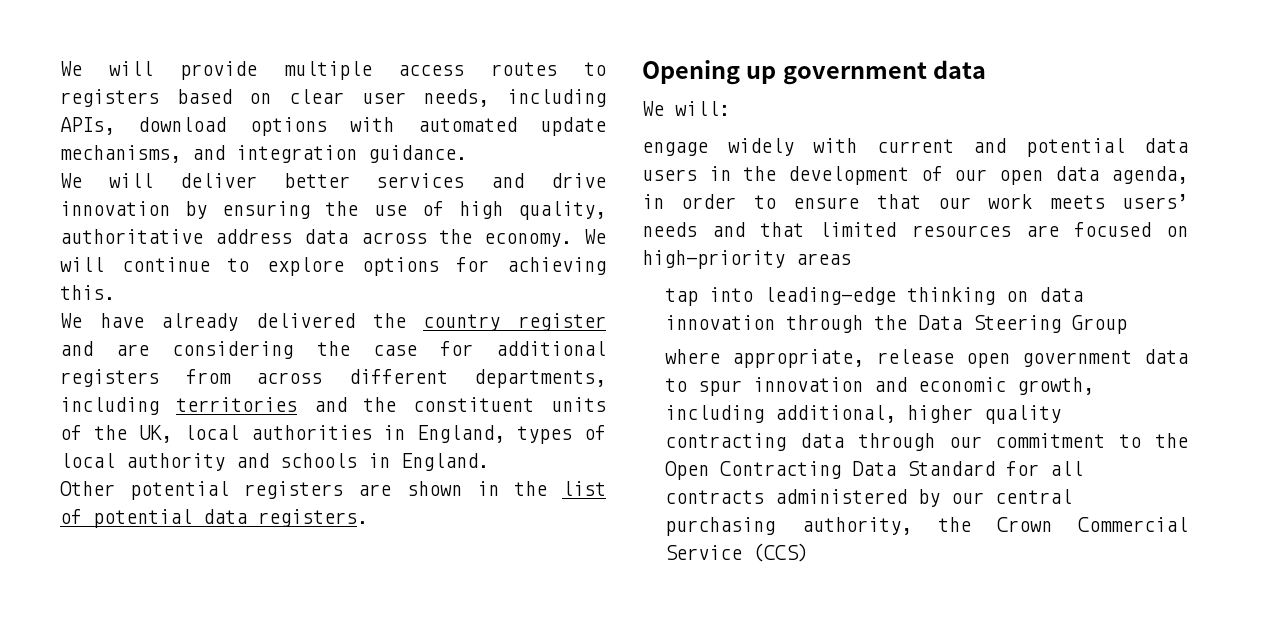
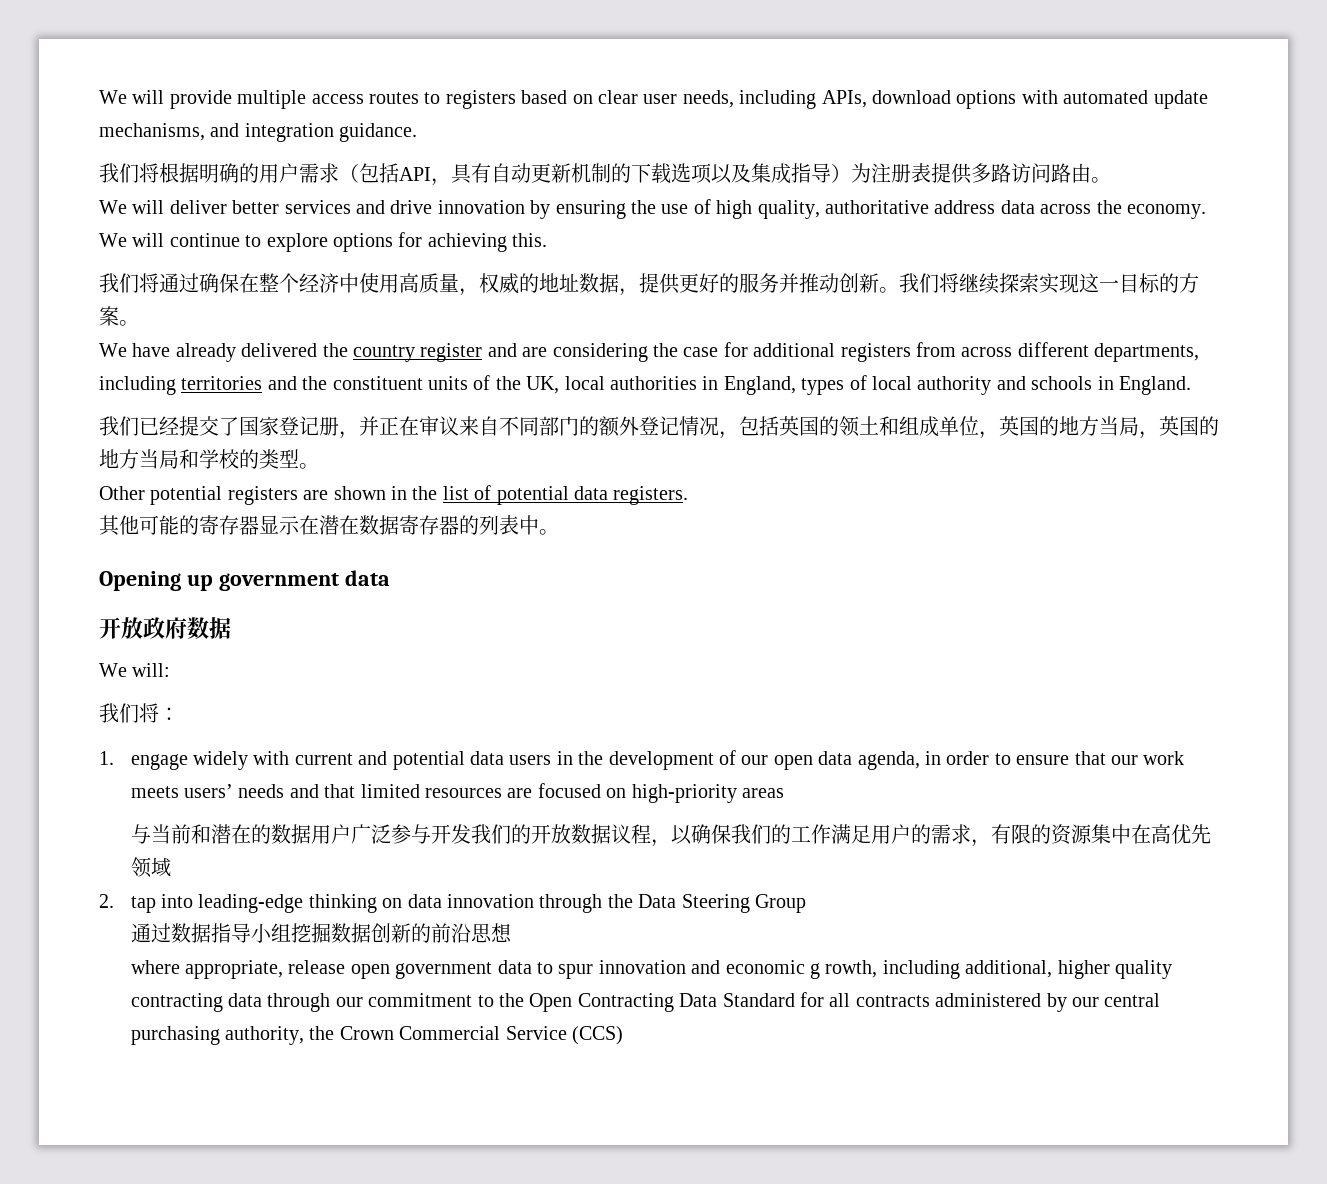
+ 我们将根据明确的用户需求（包括API，具有自动更新机制的下载选项以及集成指导）为注册表提供多路访问路由。
+ 我们将通过确保在整个经济中使用高质量，权威的地址数据，提供更好的服务并推动创新。我们将继续探索实现这一目标的方案。
+ 我们已经提交了国家登记册，并正在审议来自不同部门的额外登记情况，包括英国的领土和组成单位，英国的地方当局，英国的地方当局和学校的类型。
+ 其他可能的寄存器显示在潜在数据寄存器的列表中。
+ 开放政府数据
- engage widely with current and potential data users in the development of our open data agenda, in order to ensure that our work meets users’ needs and that limited resources are focused on high-priority areas
+ 我们将：
+ 1. engage widely with current and potential data users in the development of our open data agenda, in order to ensure that our work meets users’ needs and that limited resources are focused on high-priority areas
- tap into leading-edge thinking on data innovation through the Data Steering Group
+ 与当前和潜在的数据用户广泛参与开发我们的开放数据议程，以确保我们的工作满足用户的需求，有限的资源集中在高优先领域
+ 2. tap into leading-edge thinking on data innovation through the Data Steering Group
+ 通过数据指导小组挖掘数据创新的前沿思想
- where appropriate, release open government data to spur innovation and economic growth, including additional, higher quality contracting data through our commitment to the Open Contracting Data Standard for all contracts administered by our central purchasing authority, the Crown Commercial Service (CCS)
+ where appropriate, release open government data to spur innovation and economic g rowth, including additional, higher quality contracting data through our commitment to the Open Contracting Data Standard for all contracts administered by our central purchasing authority, the Crown Commercial Service (CCS)

